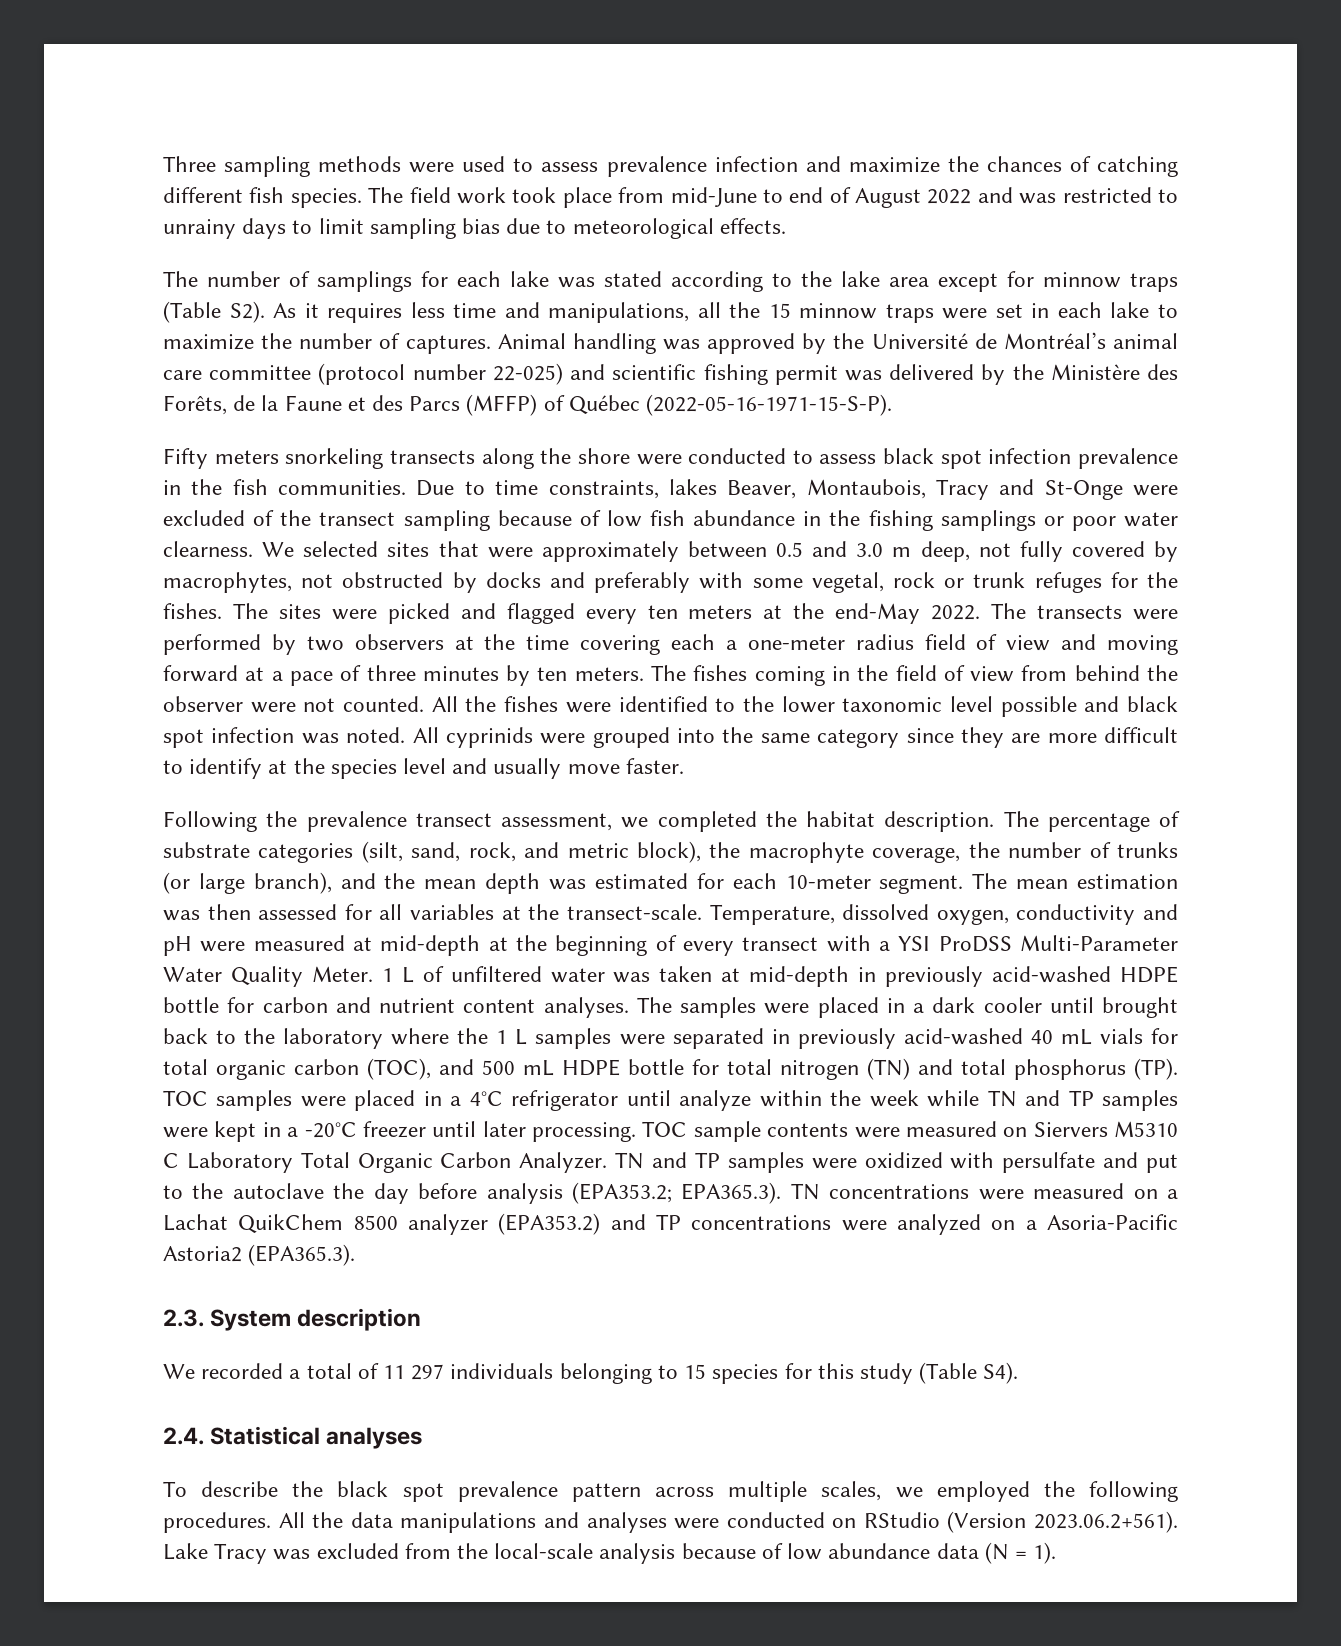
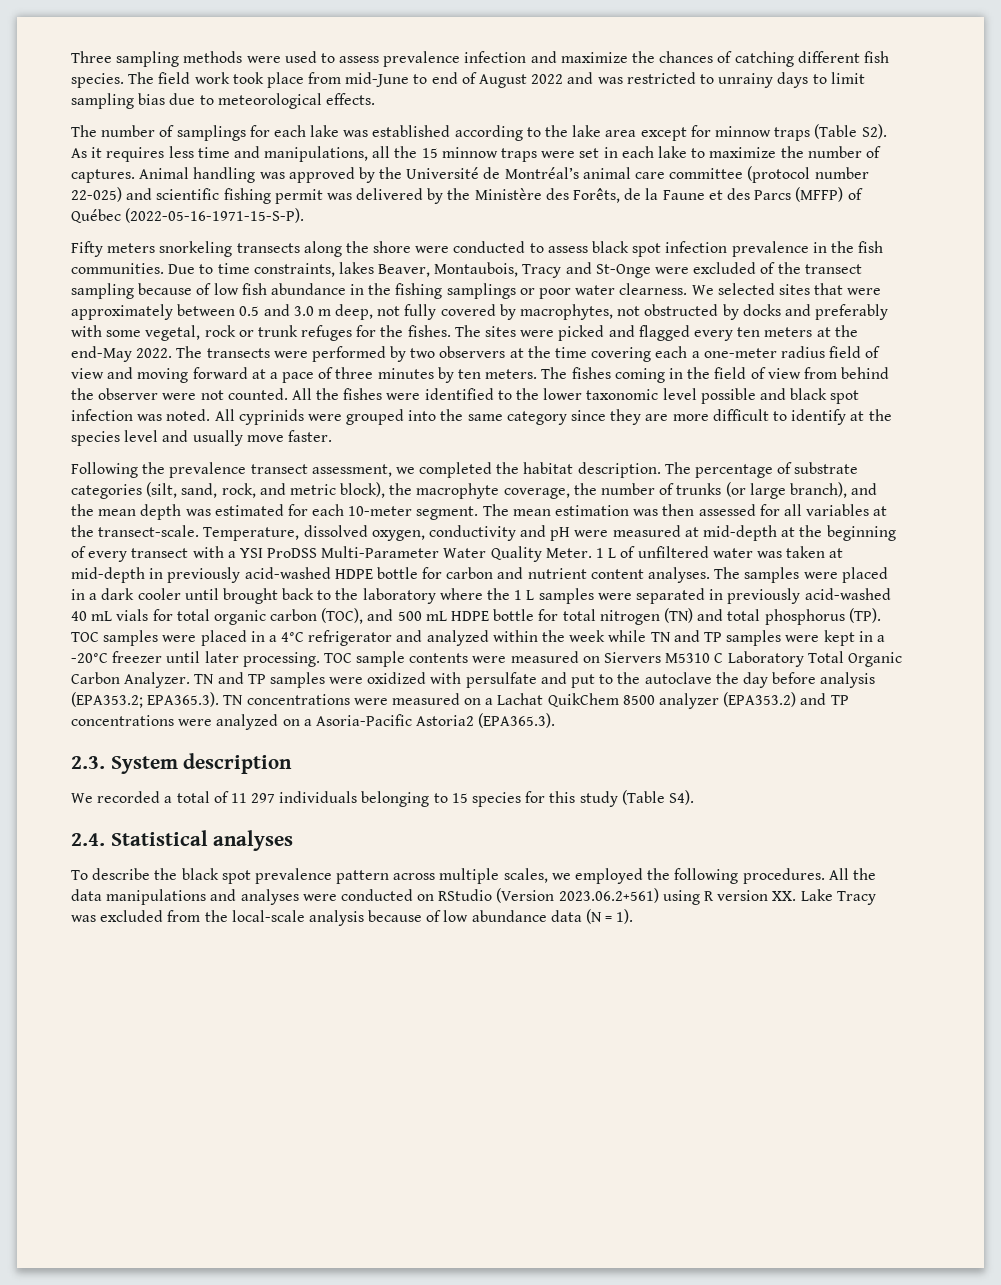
- The number of samplings for each lake was stated according to the lake area except for minnow traps (Table S2). As it requires less time and manipulations, all the 15 minnow traps were set in each lake to maximize the number of captures.
+ The number of samplings for each lake was established according to the lake area except for minnow traps (Table S2). As it requires less time and manipulations, all the 15 minnow traps were set in each lake to maximize the number of captures.
- The samples were placed in a dark cooler until brought back to the laboratory where the 1 L samples were separated in previously acid-washed 40 mL vials for total organic carbon (TOC), and 500 mL HDPE bottle for total nitrogen (TN) and total phosphorus (TP). TOC samples were placed in a 4°C refrigerator until analyze within the week while TN and TP samples were kept in a -20°C freezer until later processing.
+ The samples were placed in a dark cooler until brought back to the laboratory where the 1 L samples were separated in previously acid-washed 40 mL vials for total organic carbon (TOC), and 500 mL HDPE bottle for total nitrogen (TN) and total phosphorus (TP). TOC samples were placed in a 4°C refrigerator and analyzed within the week while TN and TP samples were kept in a -20°C freezer until later processing.
- All the data manipulations and analyses were conducted on RStudio (Version 2023.06.2+561). Lake Tracy was excluded from the local-scale analysis because of low abundance data (N = 1).
+ All the data manipulations and analyses were conducted on RStudio (Version 2023.06.2+561) using R version XX. Lake Tracy was excluded from the local-scale analysis because of low abundance data (N = 1).

